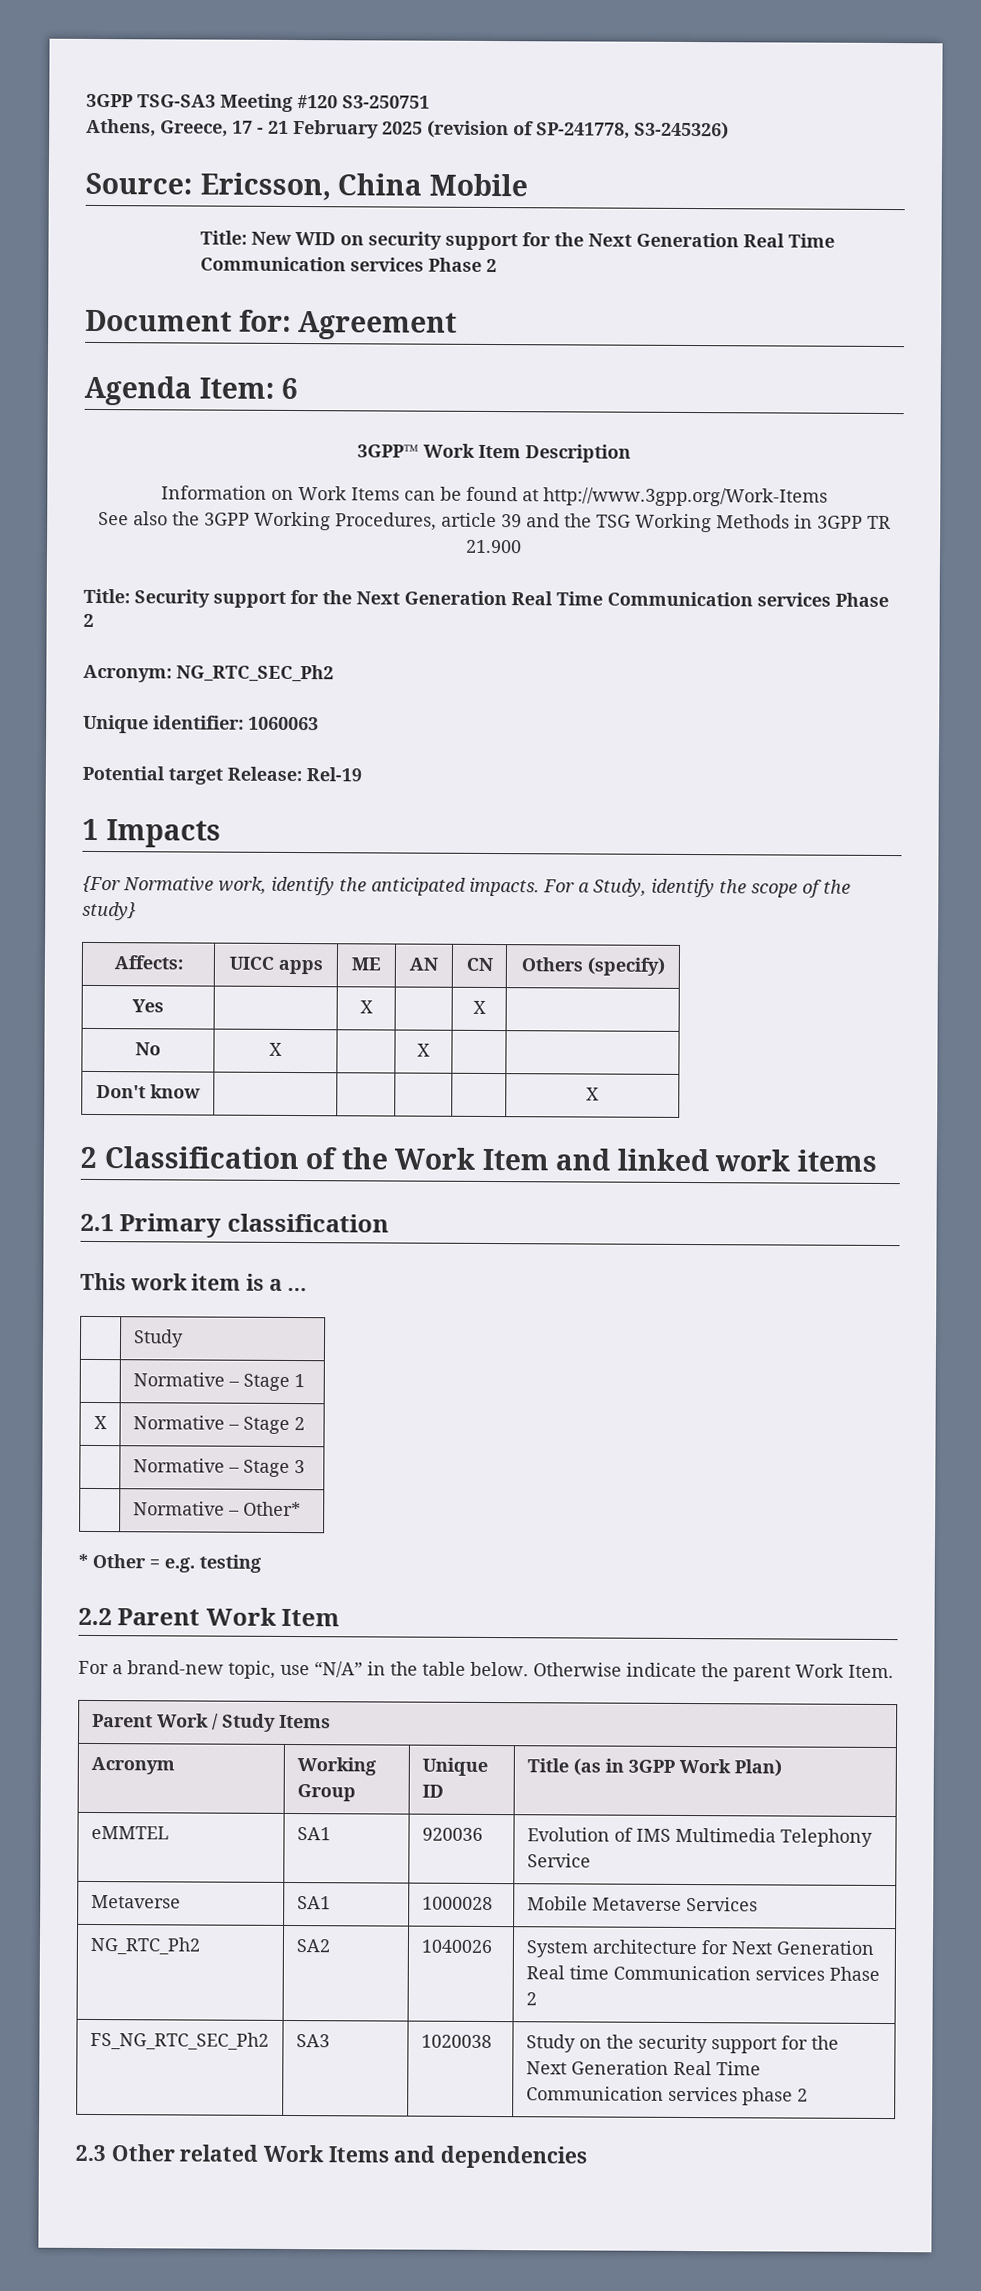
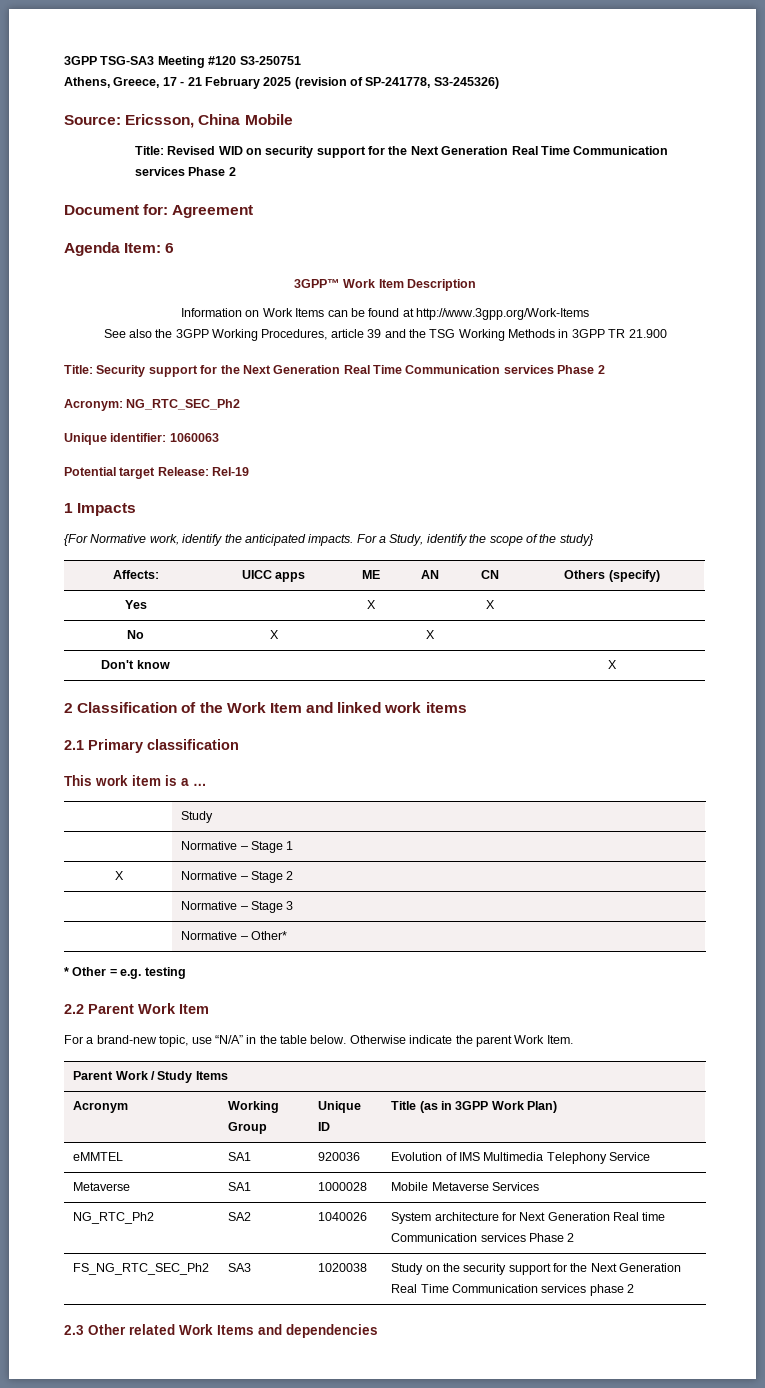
- Title: New WID on security support for the Next Generation Real Time Communication services Phase 2
+ Title: Revised WID on security support for the Next Generation Real Time Communication services Phase 2

